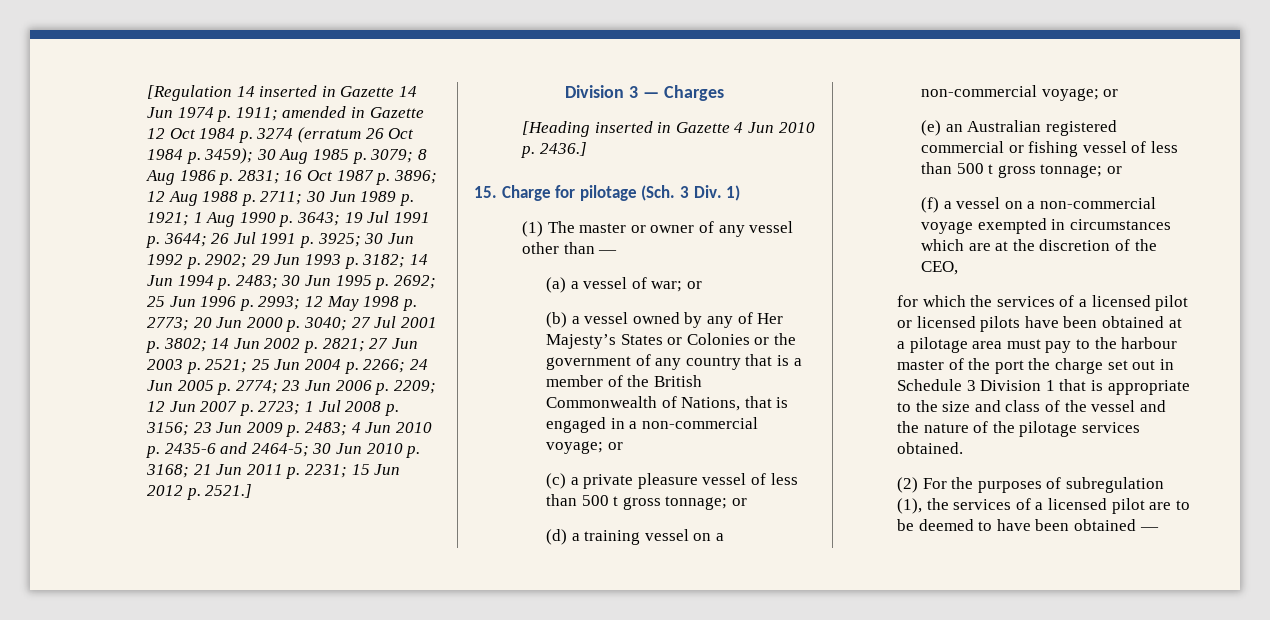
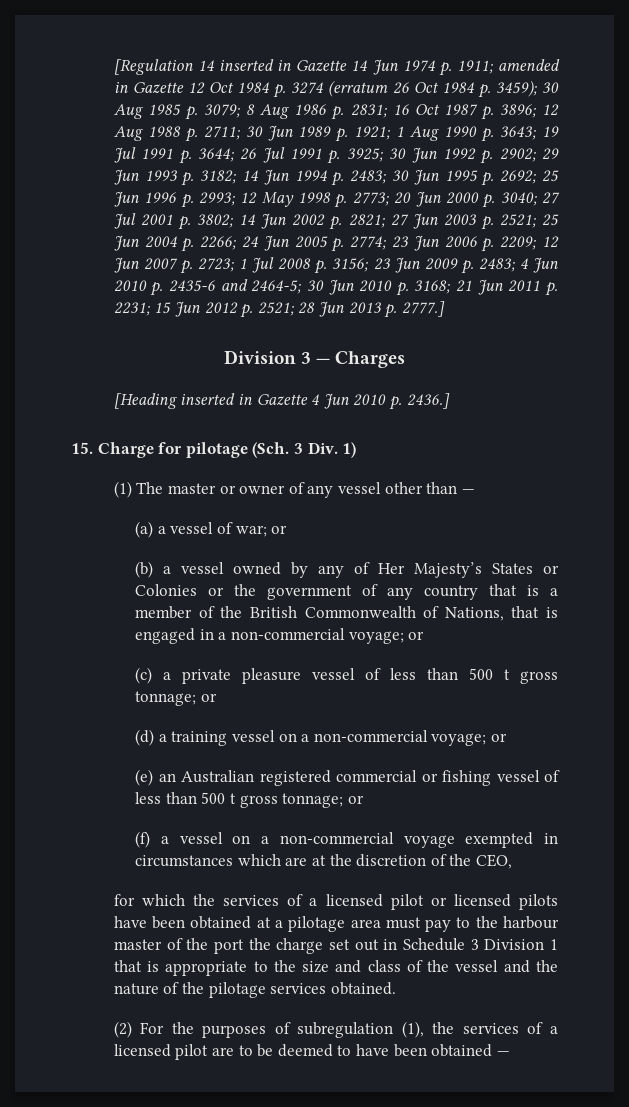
- 15 Jun 2012 p. 2521.]
+ 15 Jun 2012 p. 2521; 28 Jun 2013 p. 2777.]

